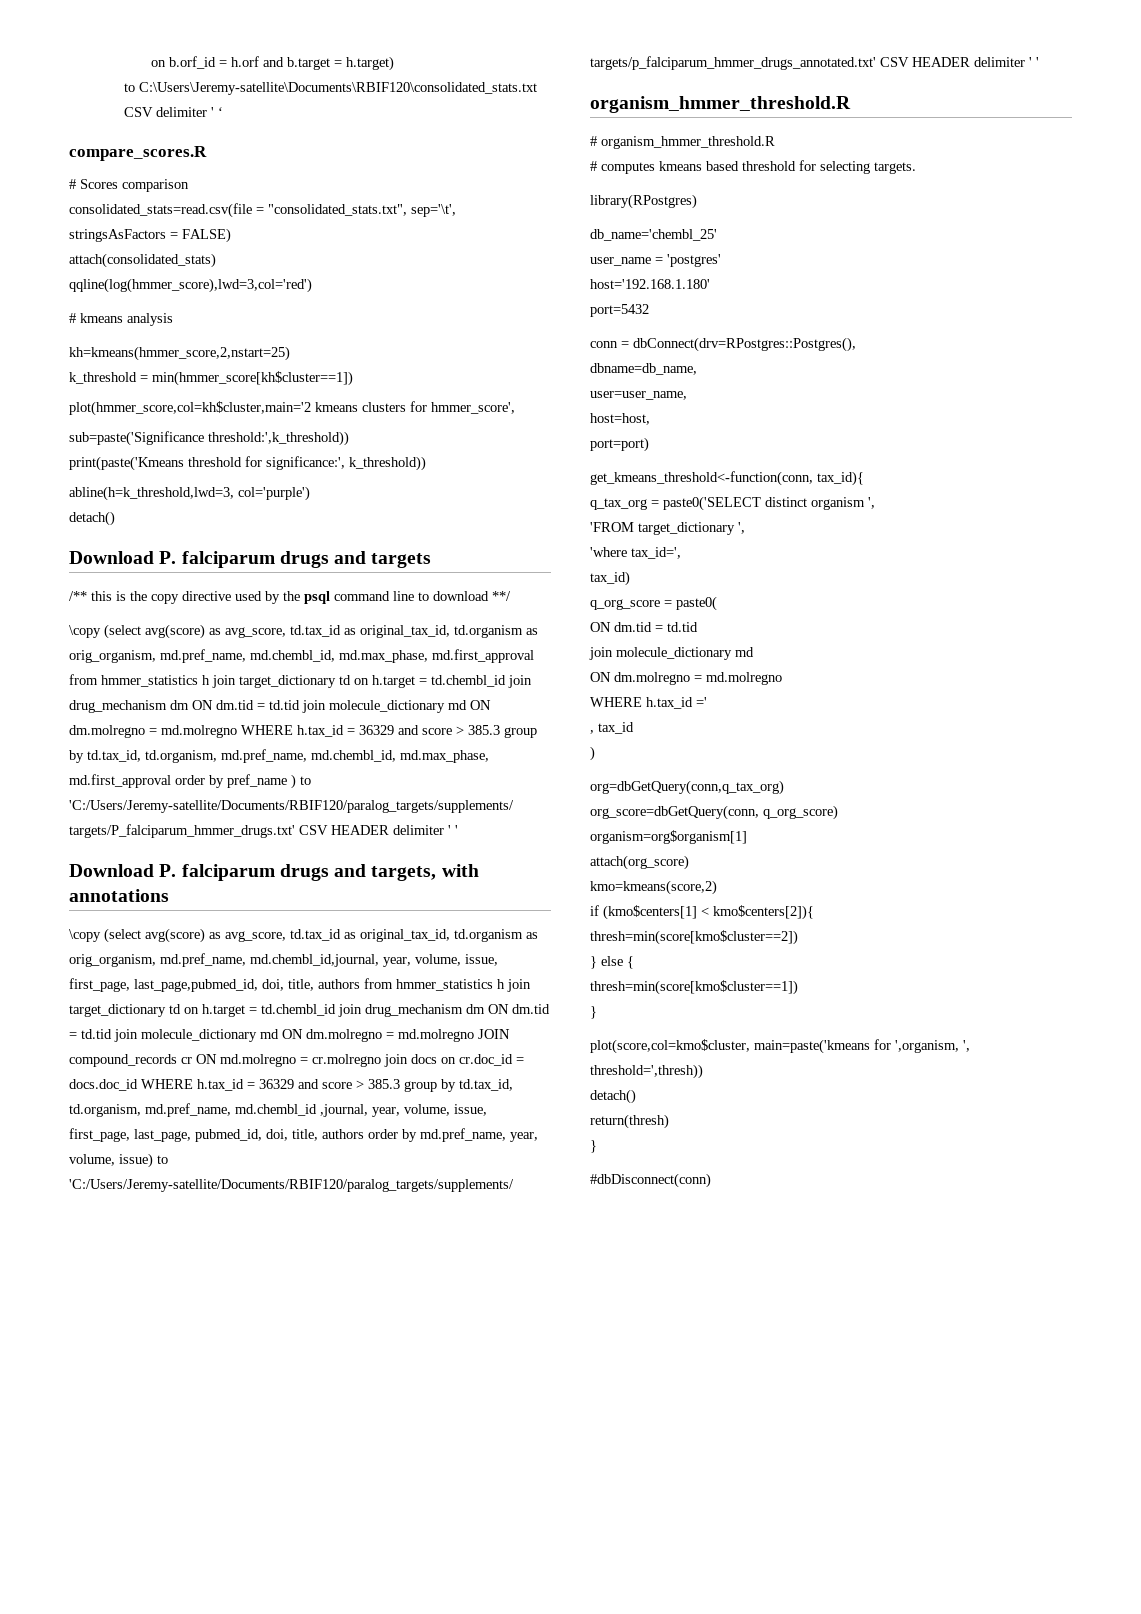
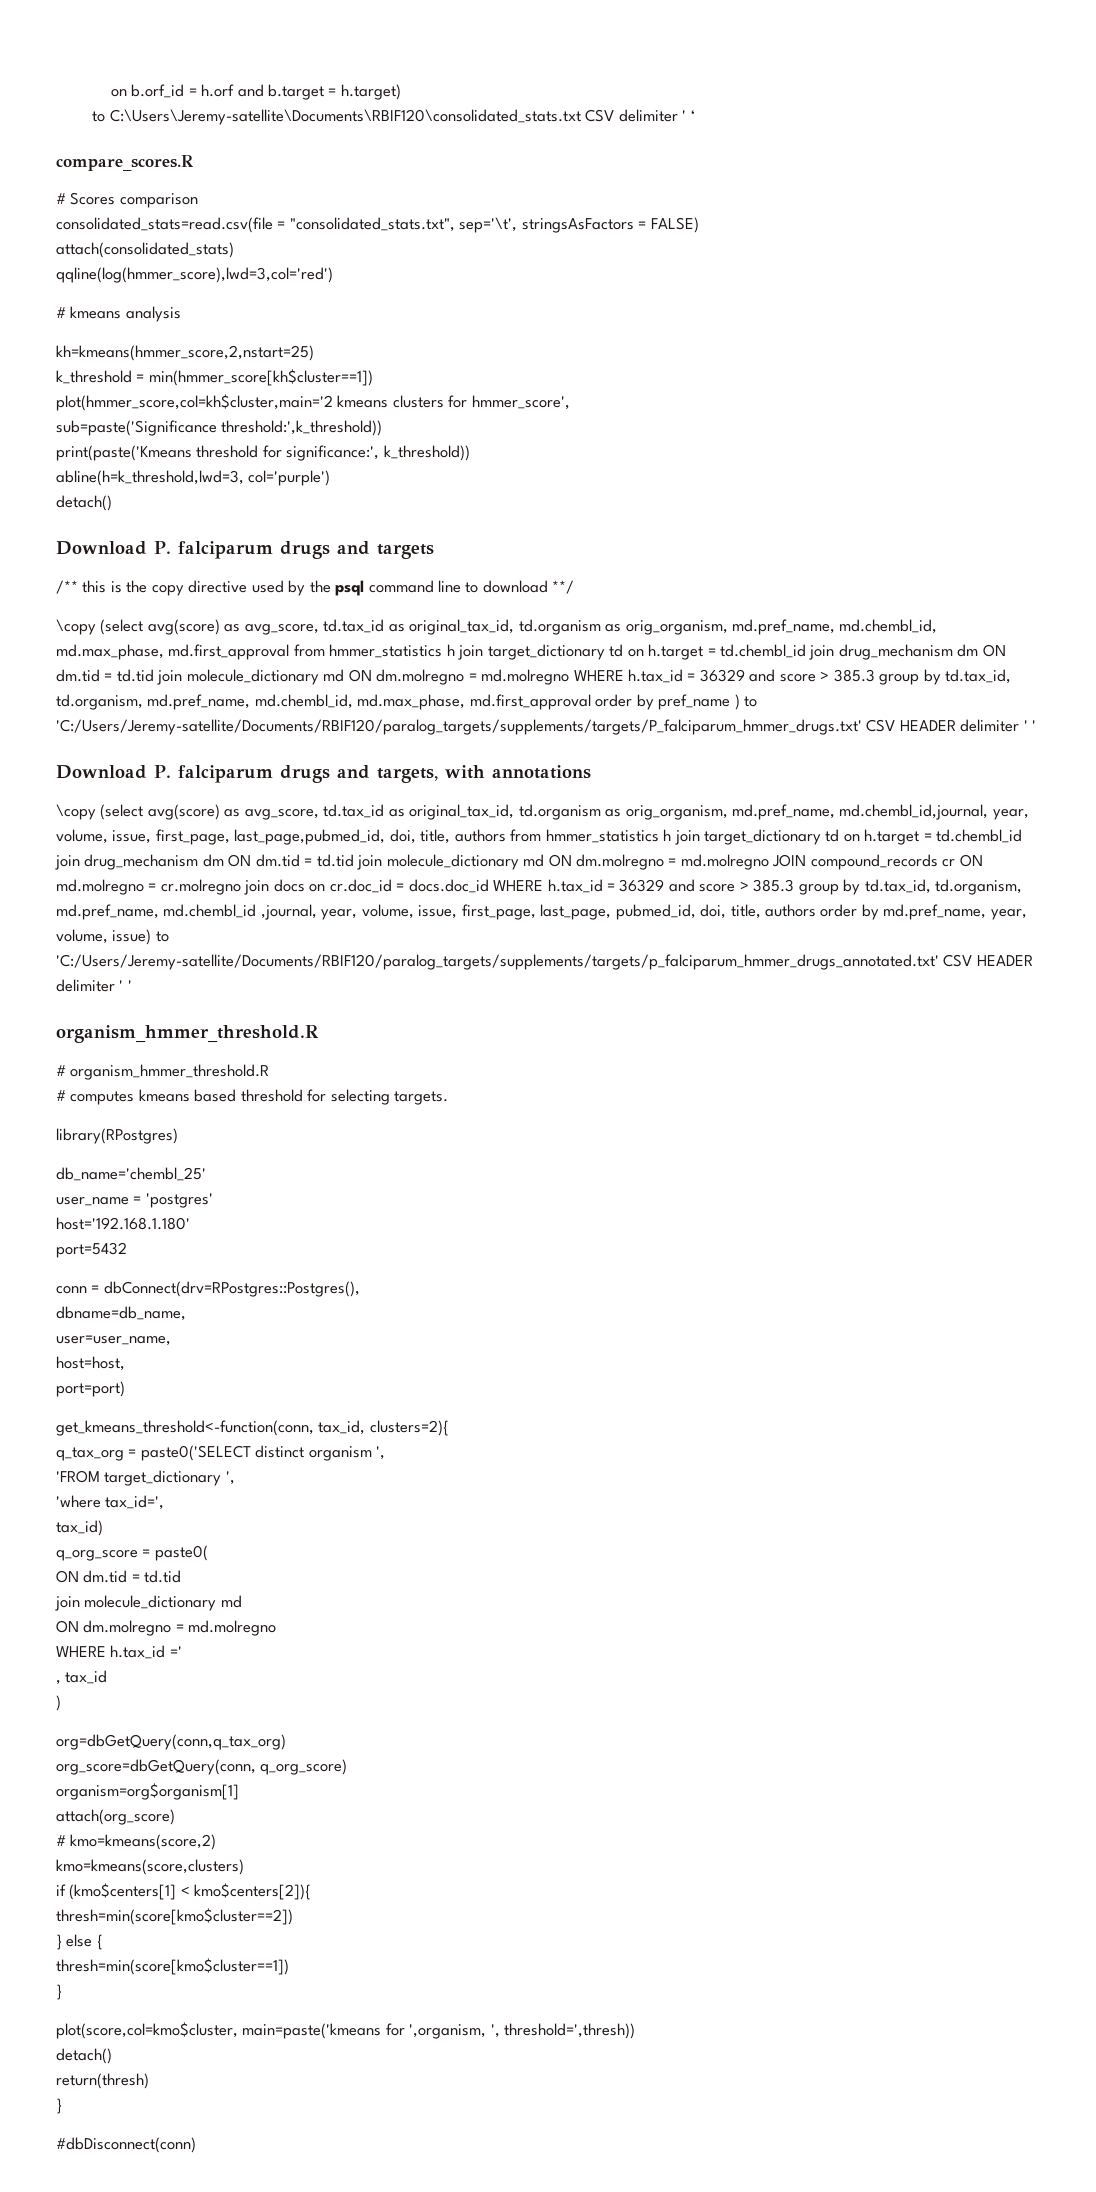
- get_kmeans_threshold<-function(conn, tax_id){
+ get_kmeans_threshold<-function(conn, tax_id, clusters=2){
- kmo=kmeans(score,2)
+ # kmo=kmeans(score,2)
+ kmo=kmeans(score,clusters)

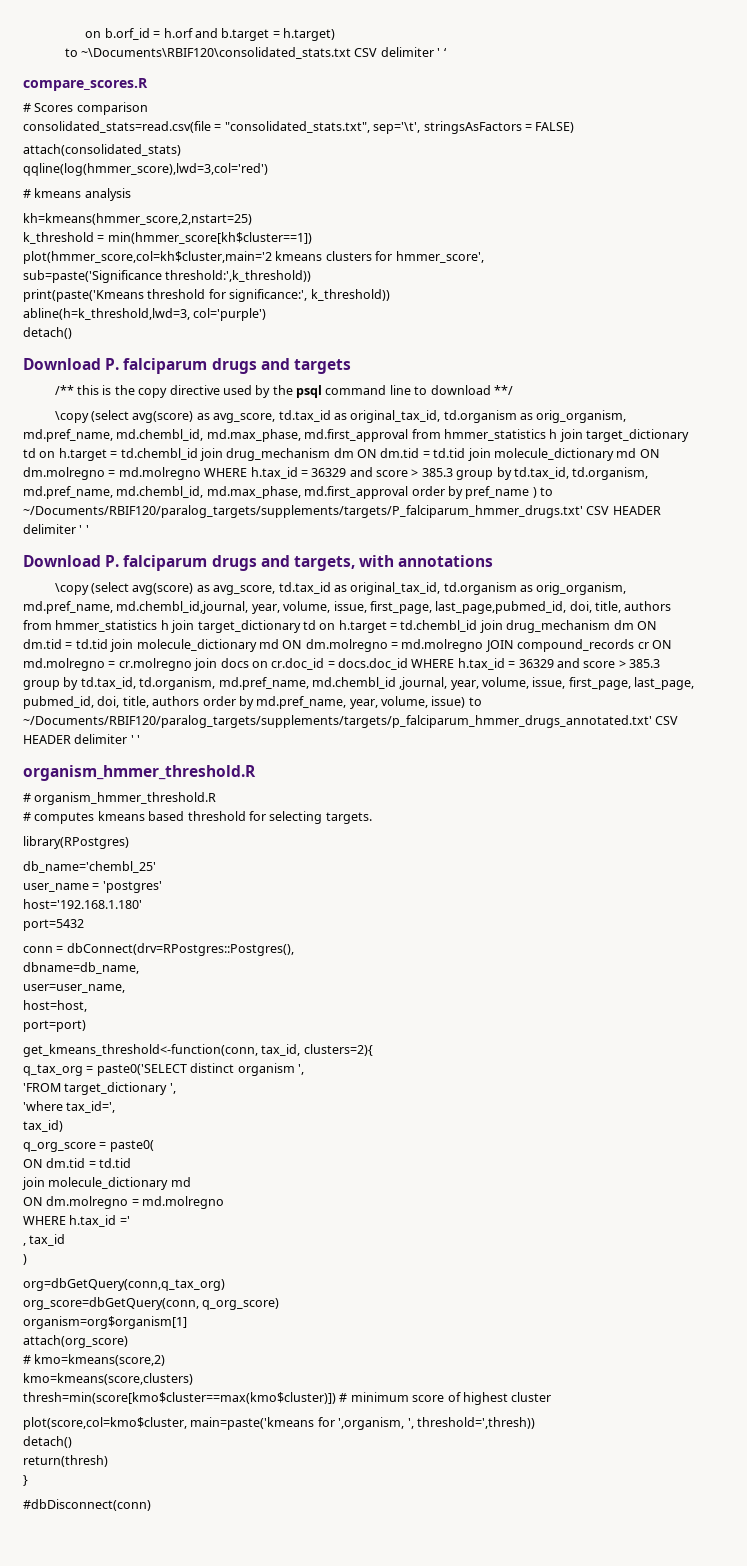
- to C:\Users\Jeremy-satellite\Documents\RBIF120\consolidated_stats.txt CSV delimiter ' ‘
+ to ~\Documents\RBIF120\consolidated_stats.txt CSV delimiter ' ‘
- \copy (select avg(score) as avg_score, td.tax_id as original_tax_id, td.organism as orig_organism, md.pref_name, md.chembl_id, md.max_phase, md.first_approval from hmmer_statistics h join target_dictionary td on h.target = td.chembl_id join drug_mechanism dm ON dm.tid = td.tid join molecule_dictionary md ON dm.molregno = md.molregno WHERE h.tax_id = 36329 and score > 385.3 group by td.tax_id, td.organism, md.pref_name, md.chembl_id, md.max_phase, md.first_approval order by pref_name ) to 'C:/Users/Jeremy-satellite/Documents/RBIF120/paralog_targets/supplements/targets/P_falciparum_hmmer_drugs.txt' CSV HEADER delimiter ' '
+ \copy (select avg(score) as avg_score, td.tax_id as original_tax_id, td.organism as orig_organism, md.pref_name, md.chembl_id, md.max_phase, md.first_approval from hmmer_statistics h join target_dictionary td on h.target = td.chembl_id join drug_mechanism dm ON dm.tid = td.tid join molecule_dictionary md ON dm.molregno = md.molregno WHERE h.tax_id = 36329 and score > 385.3 group by td.tax_id, td.organism, md.pref_name, md.chembl_id, md.max_phase, md.first_approval order by pref_name ) to ~/Documents/RBIF120/paralog_targets/supplements/targets/P_falciparum_hmmer_drugs.txt' CSV HEADER delimiter ' '
- \copy (select avg(score) as avg_score, td.tax_id as original_tax_id, td.organism as orig_organism, md.pref_name, md.chembl_id,journal, year, volume, issue, first_page, last_page,pubmed_id, doi, title, authors from hmmer_statistics h join target_dictionary td on h.target = td.chembl_id join drug_mechanism dm ON dm.tid = td.tid join molecule_dictionary md ON dm.molregno = md.molregno JOIN compound_records cr ON md.molregno = cr.molregno join docs on cr.doc_id = docs.doc_id WHERE h.tax_id = 36329 and score > 385.3 group by td.tax_id, td.organism, md.pref_name, md.chembl_id ,journal, year, volume, issue, first_page, last_page, pubmed_id, doi, title, authors order by md.pref_name, year, volume, issue) to 'C:/Users/Jeremy-satellite/Documents/RBIF120/paralog_targets/supplements/targets/p_falciparum_hmmer_drugs_annotated.txt' CSV HEADER delimiter ' '
+ \copy (select avg(score) as avg_score, td.tax_id as original_tax_id, td.organism as orig_organism, md.pref_name, md.chembl_id,journal, year, volume, issue, first_page, last_page,pubmed_id, doi, title, authors from hmmer_statistics h join target_dictionary td on h.target = td.chembl_id join drug_mechanism dm ON dm.tid = td.tid join molecule_dictionary md ON dm.molregno = md.molregno JOIN compound_records cr ON md.molregno = cr.molregno join docs on cr.doc_id = docs.doc_id WHERE h.tax_id = 36329 and score > 385.3 group by td.tax_id, td.organism, md.pref_name, md.chembl_id ,journal, year, volume, issue, first_page, last_page, pubmed_id, doi, title, authors order by md.pref_name, year, volume, issue) to ~/Documents/RBIF120/paralog_targets/supplements/targets/p_falciparum_hmmer_drugs_annotated.txt' CSV HEADER delimiter ' '
- if (kmo$centers[1] < kmo$centers[2]){
- thresh=min(score[kmo$cluster==2])
- } else {
- thresh=min(score[kmo$cluster==1])
- }
+ thresh=min(score[kmo$cluster==max(kmo$cluster)]) # minimum score of highest cluster

